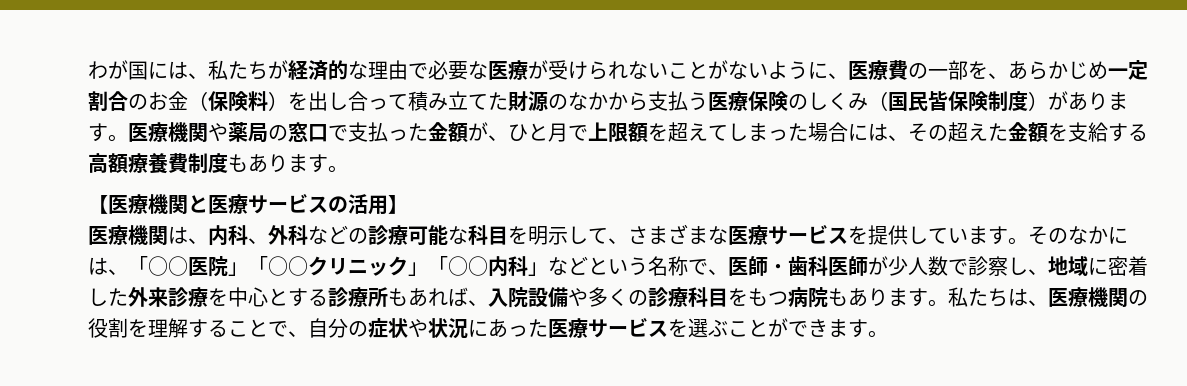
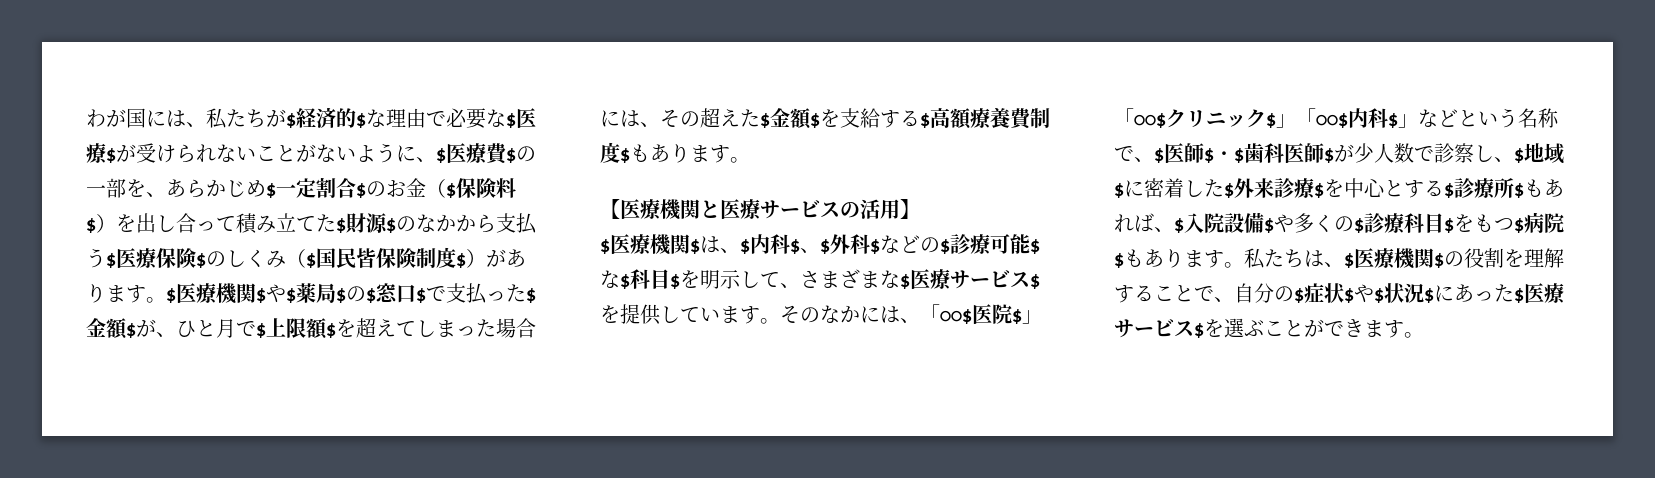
- わが国には、私たちが経済的な理由で必要な医療が受けられないことがないように、医療費の一部を、あらかじめ一定割合のお金（保険料）を出し合って積み立てた財源のなかから支払う医療保険のしくみ（国民皆保険制度）があります。
+ わが国には、私たちが$経済的$な理由で必要な$医療$が受けられないことがないように、$医療費$の一部を、あらかじめ$一定割合$のお金（$保険料$）を出し合って積み立てた$財源$のなかから支払う$医療保険$のしくみ（$国民皆保険制度$）があります。
- 医療機関や薬局の窓口で支払った金額が、ひと月で上限額を超えてしまった場合には、その超えた金額を支給する高額療養費制度もあります。
+ $医療機関$や$薬局$の$窓口$で支払った$金額$が、ひと月で$上限額$を超えてしまった場合には、その超えた$金額$を支給する$高額療養費制度$もあります。
- 医療機関は、内科、外科などの診療可能な科目を明示して、さまざまな医療サービスを提供しています。
+ $医療機関$は、$内科$、$外科$などの$診療可能$な$科目$を明示して、さまざまな$医療サービス$を提供しています。
- そのなかには、「○○医院」「○○クリニック」「○○内科」などという名称で、医師・歯科医師が少人数で診察し、地域に密着した外来診療を中心とする診療所もあれば、入院設備や多くの診療科目をもつ病院もあります。
+ そのなかには、「○○$医院$」「○○$クリニック$」「○○$内科$」などという名称で、$医師$・$歯科医師$が少人数で診察し、$地域$に密着した$外来診療$を中心とする$診療所$もあれば、$入院設備$や多くの$診療科目$をもつ$病院$もあります。
- 私たちは、医療機関の役割を理解することで、自分の症状や状況にあった医療サービスを選ぶことができます。
+ 私たちは、$医療機関$の役割を理解することで、自分の$症状$や$状況$にあった$医療サービス$を選ぶことができます。

